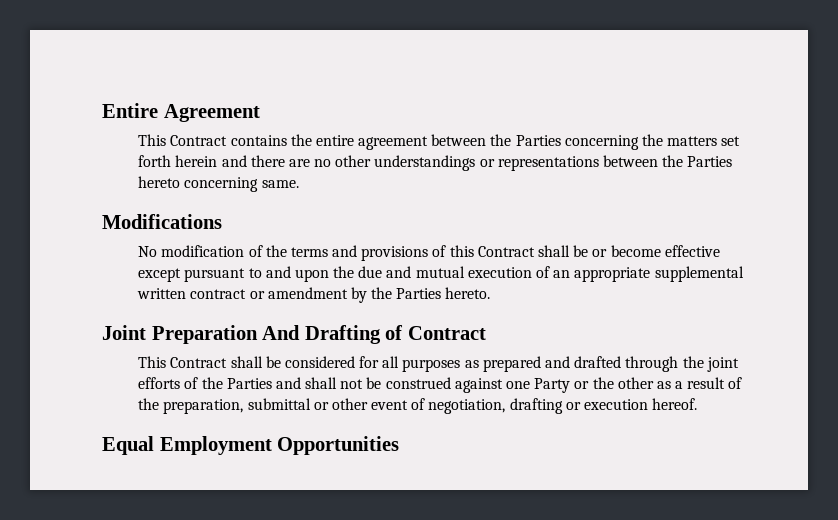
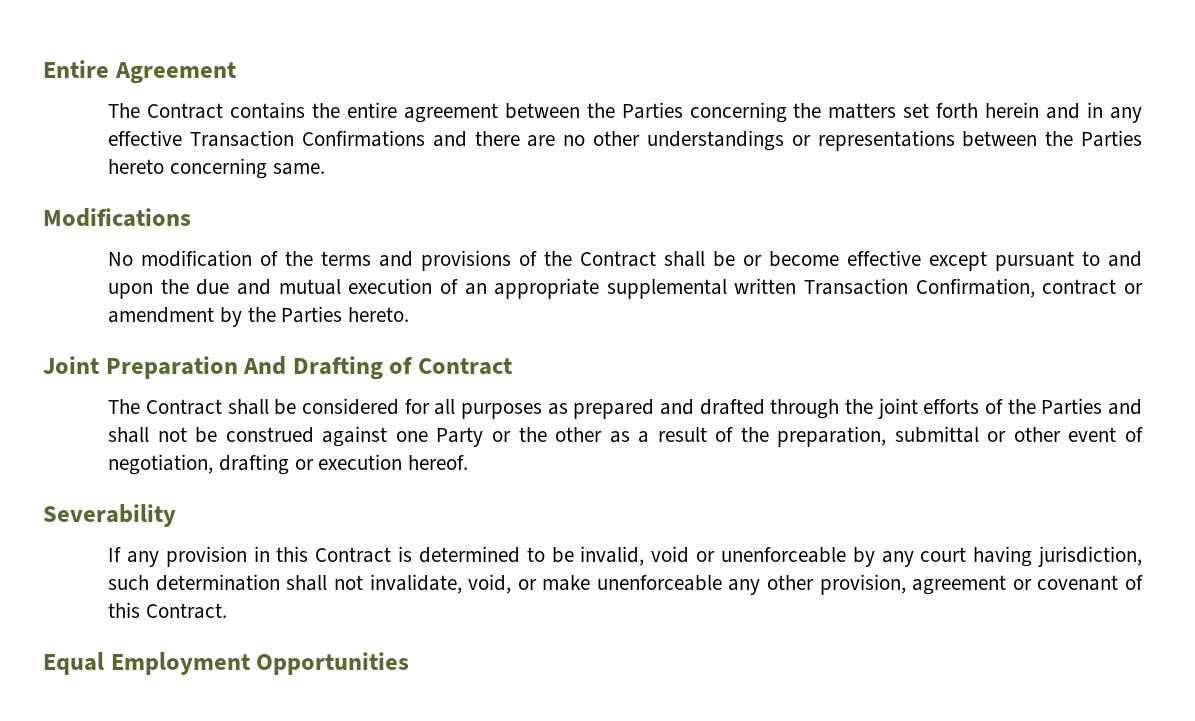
- This Contract contains the entire agreement between the Parties concerning the matters set forth herein and there are no other understandings or representations between the Parties hereto concerning same.
+ The Contract contains the entire agreement between the Parties concerning the matters set forth herein and in any effective Transaction Confirmations and there are no other understandings or representations between the Parties hereto concerning same.
- No modification of the terms and provisions of this Contract shall be or become effective except pursuant to and upon the due and mutual execution of an appropriate supplemental written contract or amendment by the Parties hereto.
+ No modification of the terms and provisions of the Contract shall be or become effective except pursuant to and upon the due and mutual execution of an appropriate supplemental written Transaction Confirmation, contract or amendment by the Parties hereto.
- This Contract shall be considered for all purposes as prepared and drafted through the joint efforts of the Parties and shall not be construed against one Party or the other as a result of the preparation, submittal or other event of negotiation, drafting or execution hereof.
+ The Contract shall be considered for all purposes as prepared and drafted through the joint efforts of the Parties and shall not be construed against one Party or the other as a result of the preparation, submittal or other event of negotiation, drafting or execution hereof.
+ Severability
+ If any provision in this Contract is determined to be invalid, void or unenforceable by any court having jurisdiction, such determination shall not invalidate, void, or make unenforceable any other provision, agreement or covenant of this Contract.

